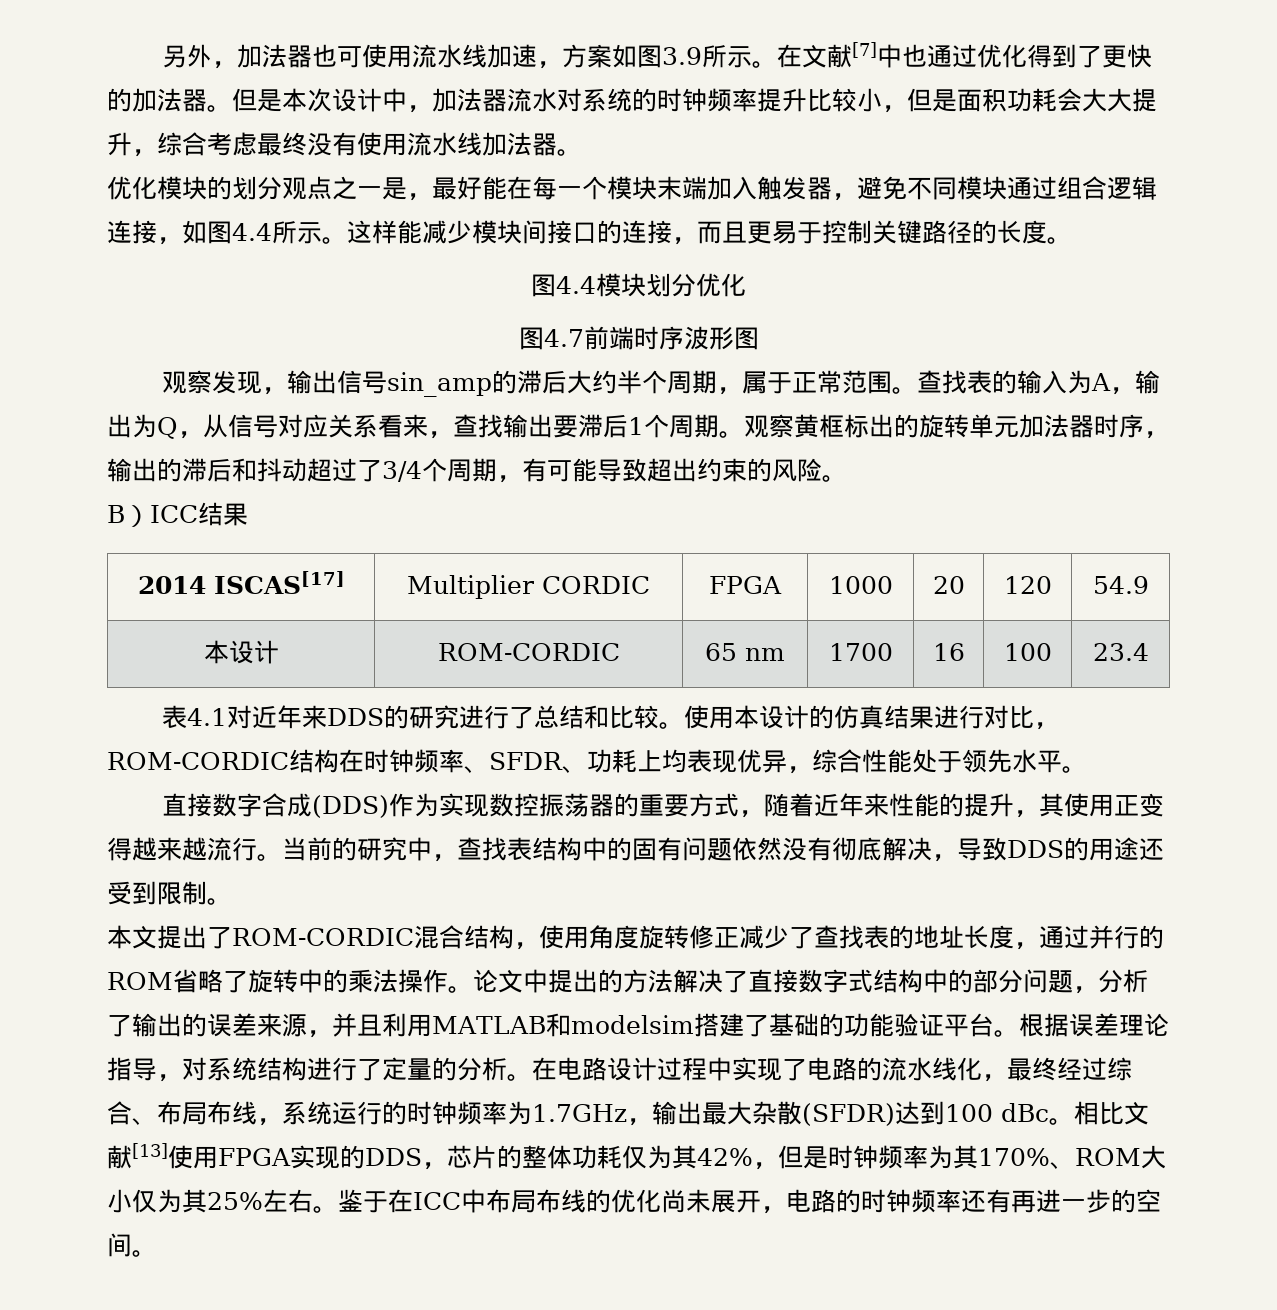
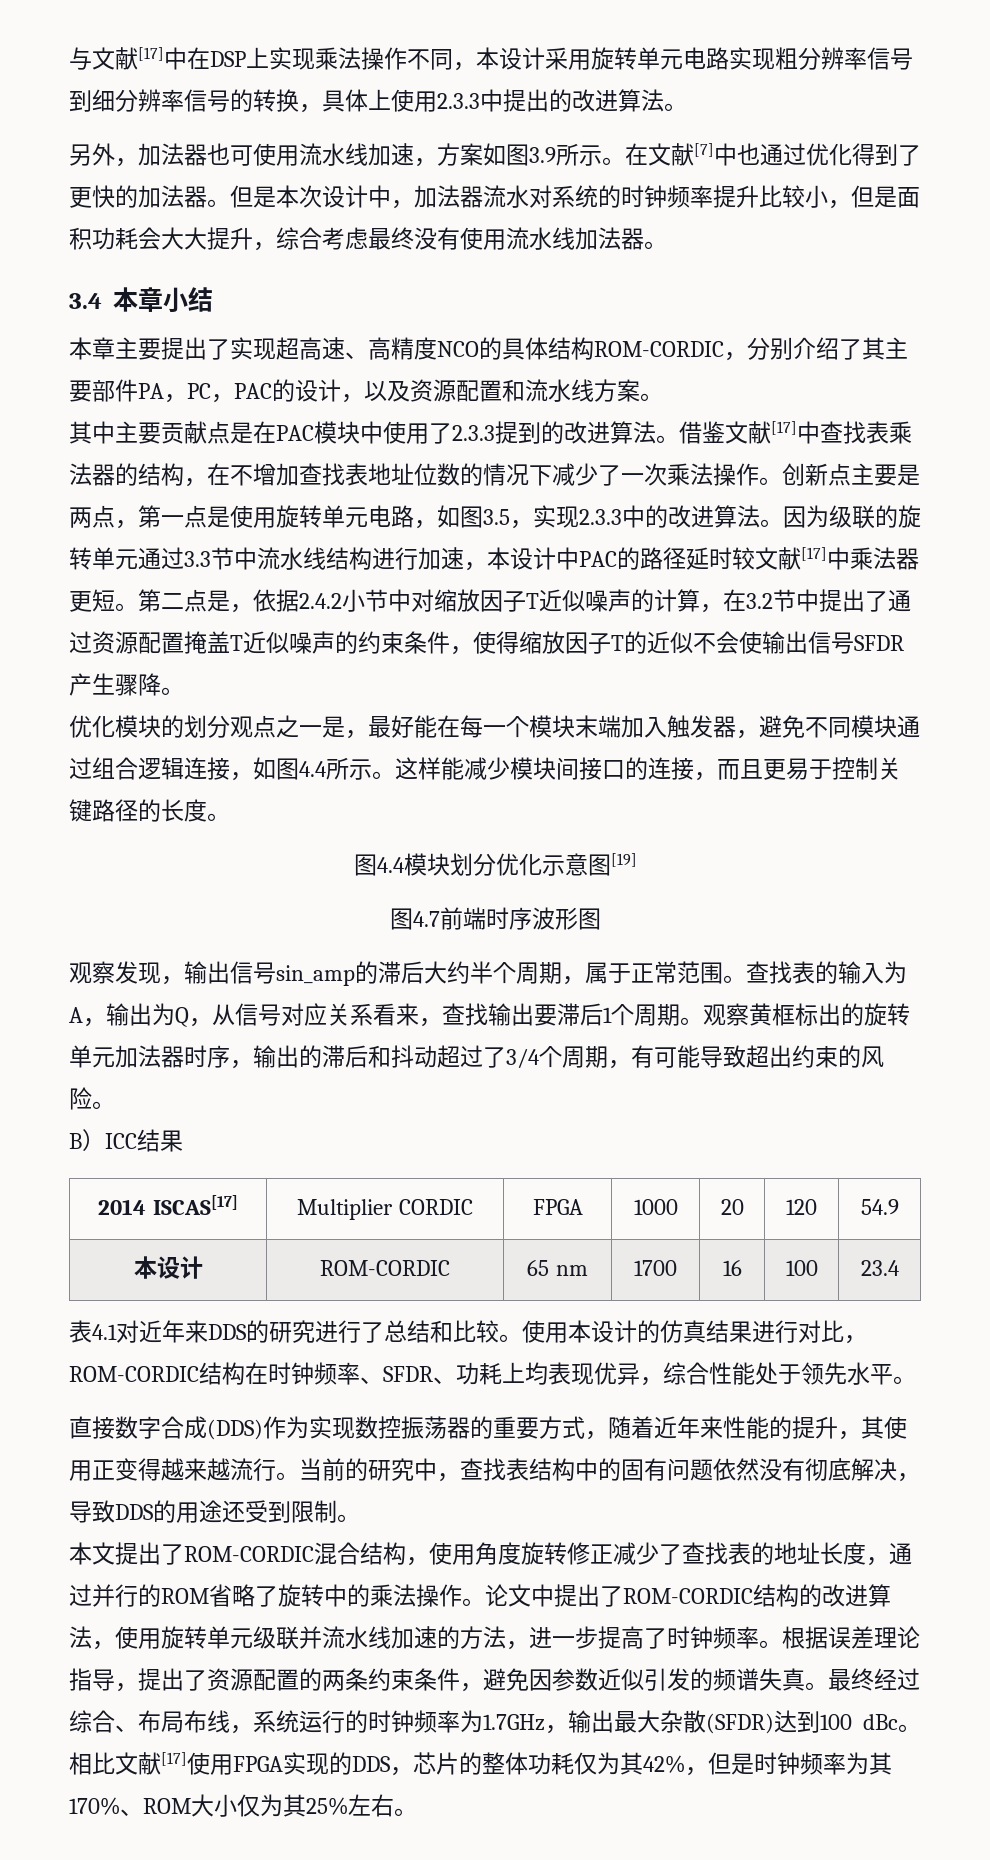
+ 与文献[17]中在DSP上实现乘法操作不同，本设计采用旋转单元电路实现粗分辨率信号到细分辨率信号的转换，具体上使用2.3.3中提出的改进算法。
+ 3.4本章小结
+ 本章主要提出了实现超高速、高精度NCO的具体结构ROM-CORDIC，分别介绍了其主要部件PA，PC，PAC的设计，以及资源配置和流水线方案。
+ 其中主要贡献点是在PAC模块中使用了2.3.3提到的改进算法。借鉴文献[17]中查找表乘法器的结构，在不增加查找表地址位数的情况下减少了一次乘法操作。创新点主要是两点，第一点是使用旋转单元电路，如图3.5，实现2.3.3中的改进算法。因为级联的旋转单元通过3.3节中流水线结构进行加速，本设计中PAC的路径延时较文献[17]中乘法器更短。第二点是，依据2.4.2小节中对缩放因子T近似噪声的计算，在3.2节中提出了通过资源配置掩盖T近似噪声的约束条件，使得缩放因子T的近似不会使输出信号SFDR产生骤降。
- 图4.4模块划分优化
+ 图4.4模块划分优化示意图[19]
- 论文中提出的方法解决了直接数字式结构中的部分问题，分析了输出的误差来源，并且利用MATLAB和modelsim搭建了基础的功能验证平台。
+ 论文中提出了ROM-CORDIC结构的改进算法，使用旋转单元级联并流水线加速的方法，进一步提高了时钟频率。
- 根据误差理论指导，对系统结构进行了定量的分析。在电路设计过程中实现了电路的流水线化，最终经过综合、布局布线，系统运行的时钟频率为1.7GHz，输出最大杂散(SFDR)达到100 dBc。
+ 根据误差理论指导，提出了资源配置的两条约束条件，避免因参数近似引发的频谱失真。最终经过综合、布局布线，系统运行的时钟频率为1.7GHz，输出最大杂散(SFDR)达到100 dBc。
- 相比文献[13]使用FPGA实现的DDS，芯片的整体功耗仅为其42%，但是时钟频率为其170%、ROM大小仅为其25%左右。鉴于在ICC中布局布线的优化尚未展开，电路的时钟频率还有再进一步的空间。
+ 相比文献[17]使用FPGA实现的DDS，芯片的整体功耗仅为其42%，但是时钟频率为其170%、ROM大小仅为其25%左右。

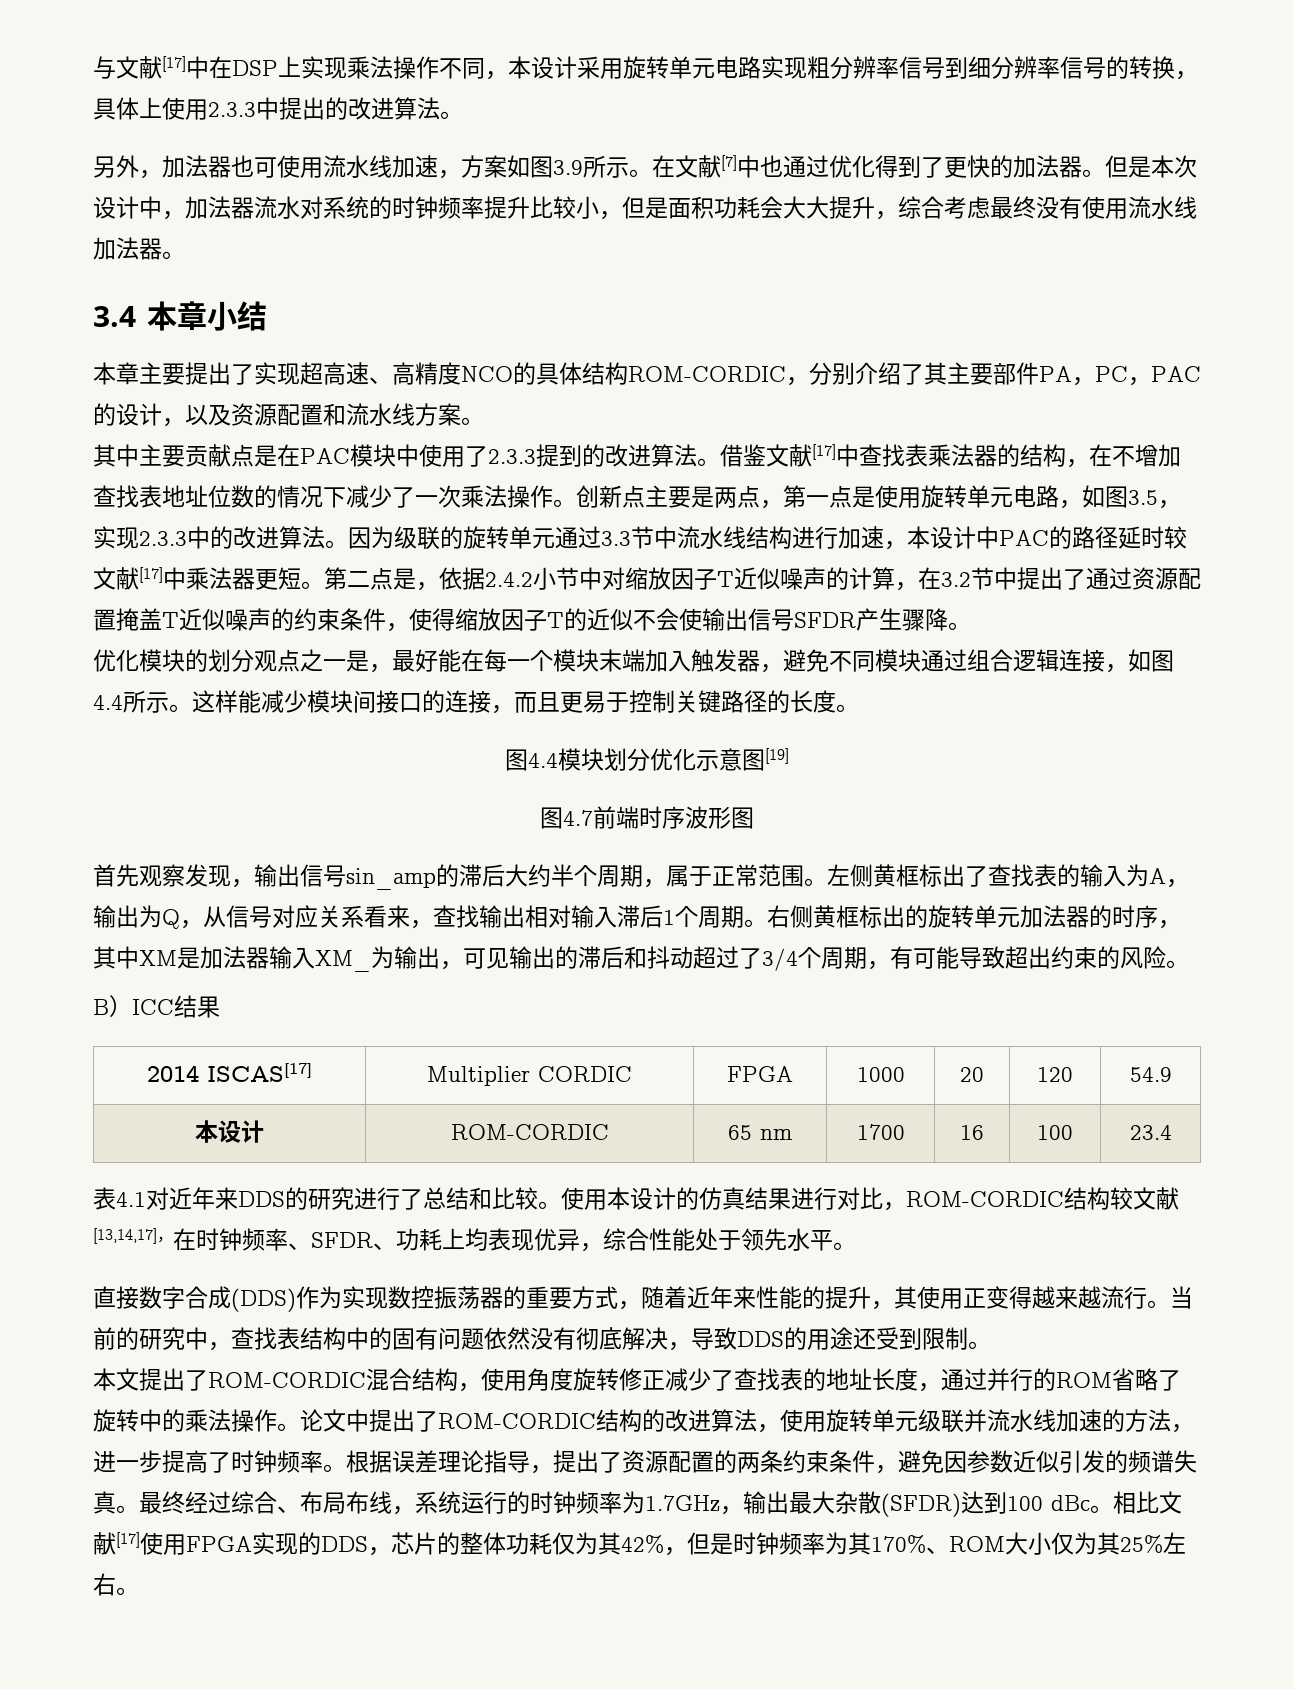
- 观察发现，输出信号sin_amp的滞后大约半个周期，属于正常范围。
+ 首先观察发现，输出信号sin_amp的滞后大约半个周期，属于正常范围。
- 查找表的输入为A，输出为Q，从信号对应关系看来，查找输出要滞后1个周期。
+ 左侧黄框标出了查找表的输入为A，输出为Q，从信号对应关系看来，查找输出相对输入滞后1个周期。
- 观察黄框标出的旋转单元加法器时序，输出的滞后和抖动超过了3/4个周期，有可能导致超出约束的风险。
+ 右侧黄框标出的旋转单元加法器的时序，其中XM是加法器输入XM_为输出，可见输出的滞后和抖动超过了3/4个周期，有可能导致超出约束的风险。
- 使用本设计的仿真结果进行对比，ROM-CORDIC结构在时钟频率、SFDR、功耗上均表现优异，综合性能处于领先水平。
+ 使用本设计的仿真结果进行对比，ROM-CORDIC结构较文献[13,14,17]，在时钟频率、SFDR、功耗上均表现优异，综合性能处于领先水平。

